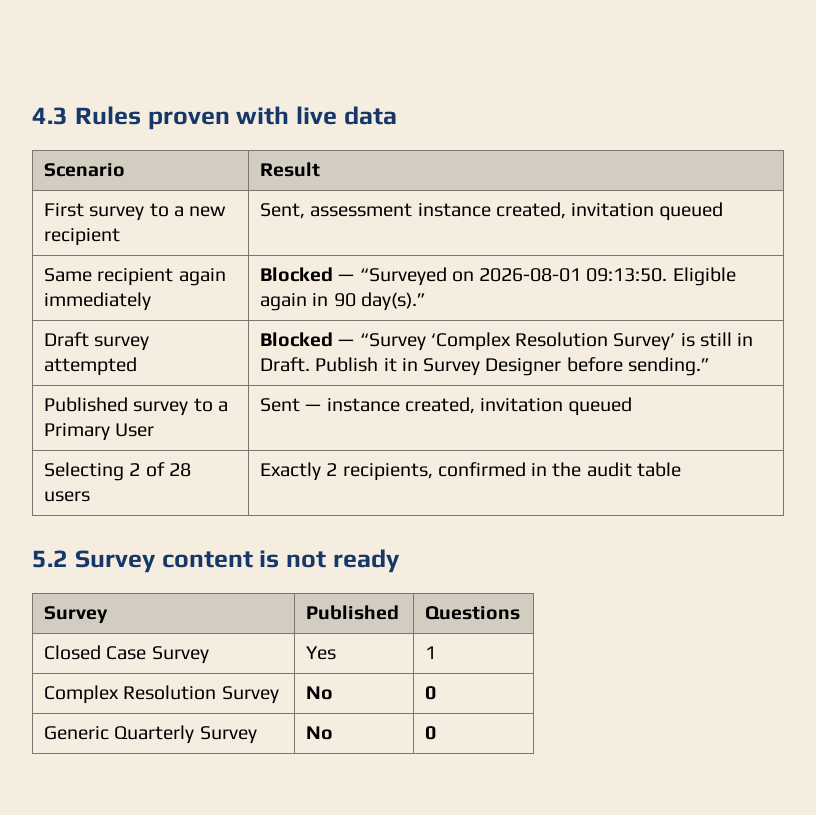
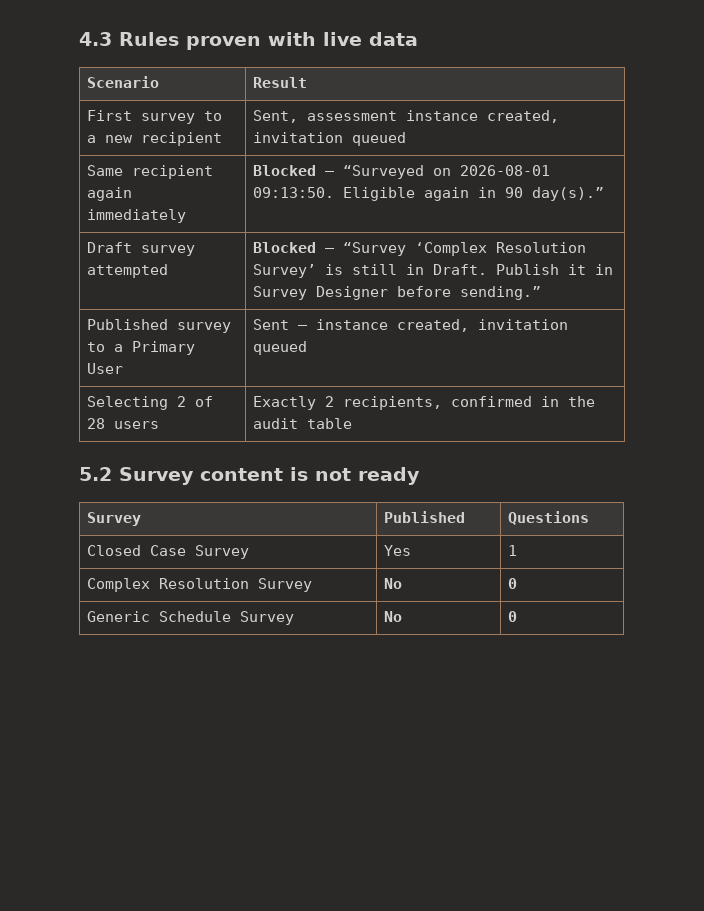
- Generic Quarterly Survey | No | 0
+ Generic Schedule Survey | No | 0

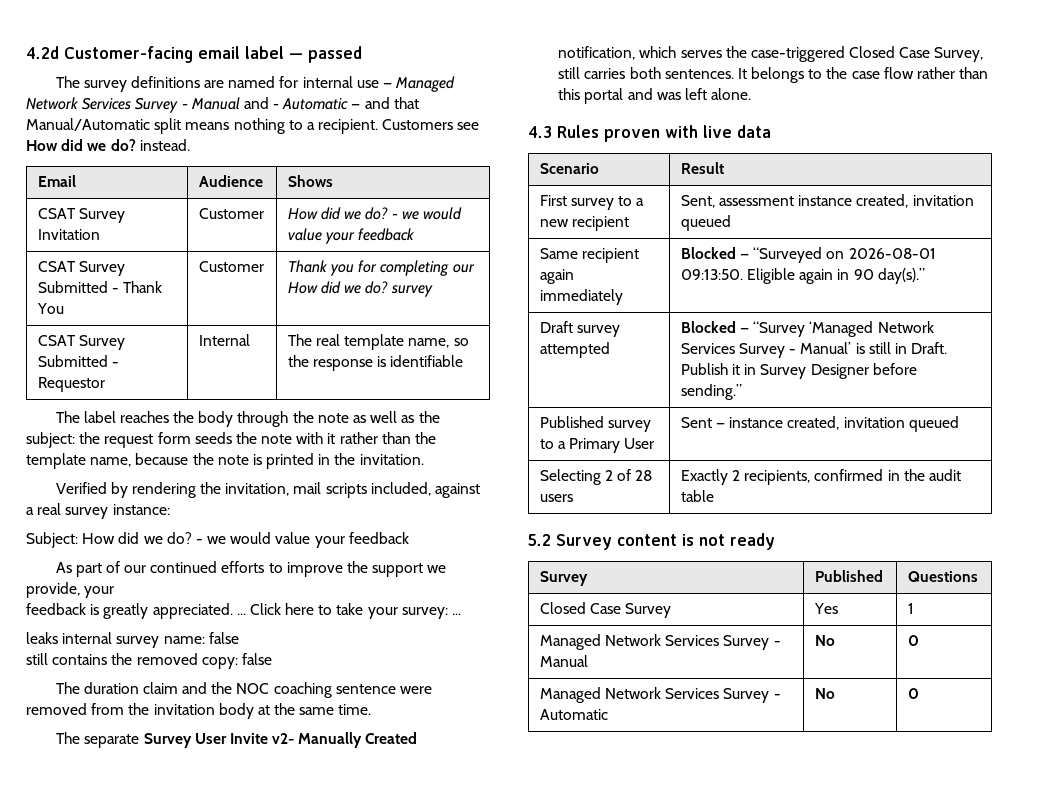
+ 4.2d Customer-facing email label — passed
+ The survey definitions are named for internal use — Managed Network Services Survey - Manual and - Automatic — and that Manual/Automatic split means nothing to a recipient. Customers see How did we do? instead.
+ Email | Audience | Shows
+ CSAT Survey Invitation | Customer | How did we do? - we would value your feedback
+ CSAT Survey Submitted - Thank You | Customer | Thank you for completing our How did we do? survey
+ CSAT Survey Submitted - Requestor | Internal | The real template name, so the response is identifiable
+ The label reaches the body through the note as well as the subject: the request form seeds the note with it rather than the template name, because the note is printed in the invitation.
+ Verified by rendering the invitation, mail scripts included, against a real survey instance:
+ Subject: How did we do? - we would value your feedback
+ As part of our continued efforts to improve the support we provide, your
+ feedback is greatly appreciated. ... Click here to take your survey: ...
+ leaks internal survey name: false
+ still contains the removed copy: false
+ The duration claim and the NOC coaching sentence were removed from the invitation body at the same time.
+ The separate Survey User Invite v2- Manually Created notification, which serves the case-triggered Closed Case Survey, still carries both sentences. It belongs to the case flow rather than this portal and was left alone.
- Draft survey attempted | Blocked — “Survey ‘Complex Resolution Survey’ is still in Draft. Publish it in Survey Designer before sending.”
+ Draft survey attempted | Blocked — “Survey ‘Managed Network Services Survey - Manual’ is still in Draft. Publish it in Survey Designer before sending.”
- Complex Resolution Survey | No | 0
+ Managed Network Services Survey - Manual | No | 0
- Generic Schedule Survey | No | 0
+ Managed Network Services Survey - Automatic | No | 0

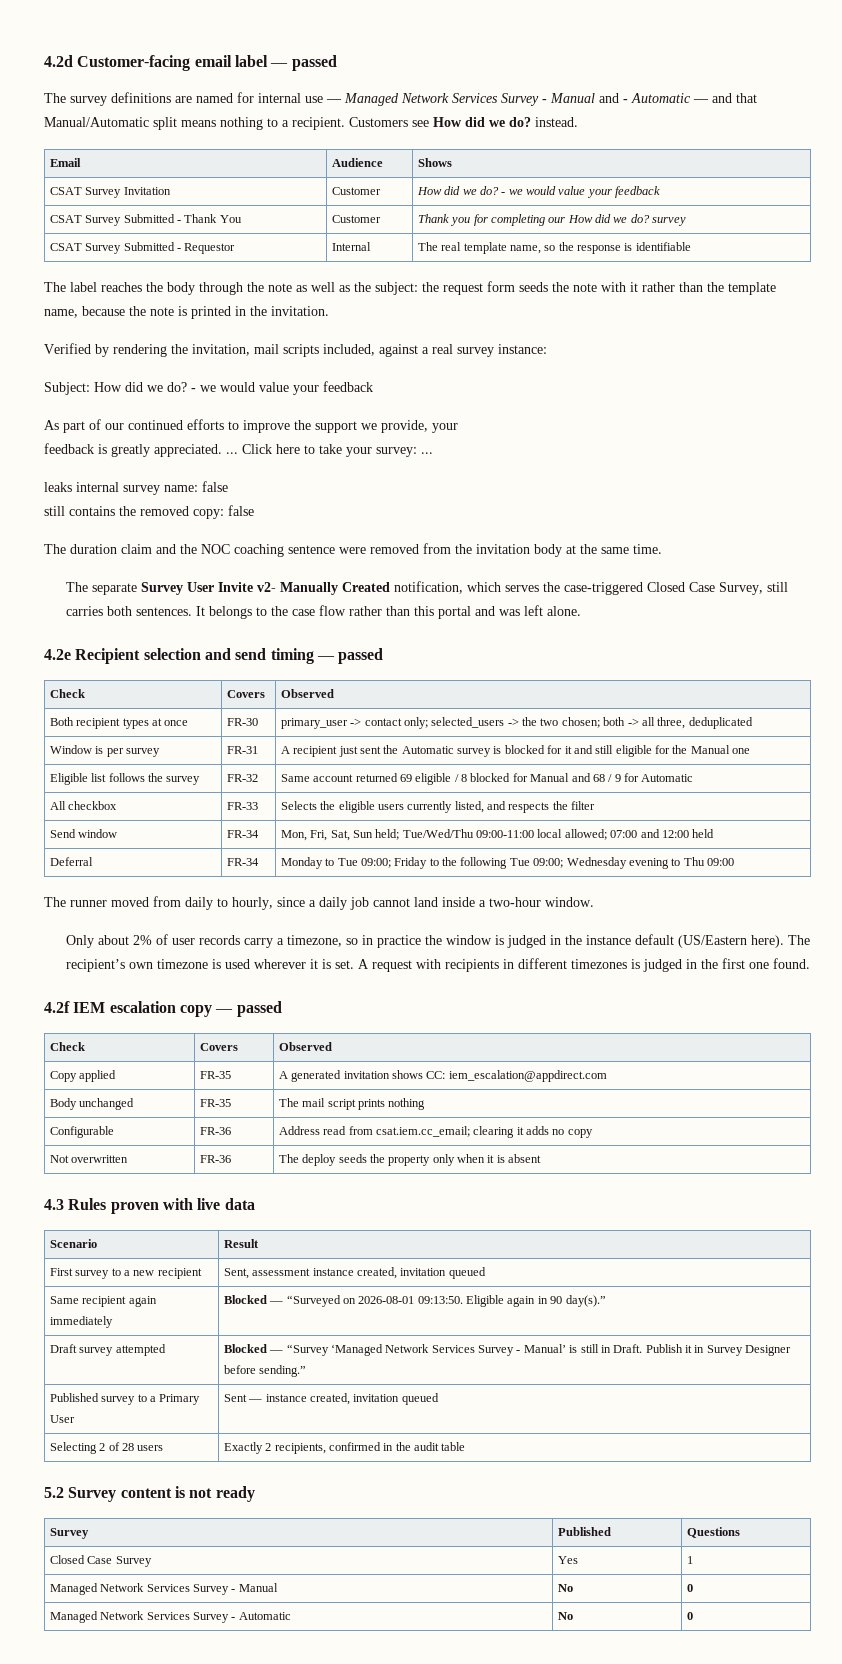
+ 4.2e Recipient selection and send timing — passed
+ Check | Covers | Observed
+ Both recipient types at once | FR-30 | primary_user -> contact only; selected_users -> the two chosen; both -> all three, deduplicated
+ Window is per survey | FR-31 | A recipient just sent the Automatic survey is blocked for it and still eligible for the Manual one
+ Eligible list follows the survey | FR-32 | Same account returned 69 eligible / 8 blocked for Manual and 68 / 9 for Automatic
+ All checkbox | FR-33 | Selects the eligible users currently listed, and respects the filter
+ Send window | FR-34 | Mon, Fri, Sat, Sun held; Tue/Wed/Thu 09:00-11:00 local allowed; 07:00 and 12:00 held
+ Deferral | FR-34 | Monday to Tue 09:00; Friday to the following Tue 09:00; Wednesday evening to Thu 09:00
+ The runner moved from daily to hourly, since a daily job cannot land inside a two-hour window.
+ Only about 2% of user records carry a timezone, so in practice the window is judged in the instance default (US/Eastern here). The recipient’s own timezone is used wherever it is set. A request with recipients in different timezones is judged in the first one found.
+ 4.2f IEM escalation copy — passed
+ Check | Covers | Observed
+ Copy applied | FR-35 | A generated invitation shows CC: iem_escalation@appdirect.com
+ Body unchanged | FR-35 | The mail script prints nothing
+ Configurable | FR-36 | Address read from csat.iem.cc_email; clearing it adds no copy
+ Not overwritten | FR-36 | The deploy seeds the property only when it is absent

